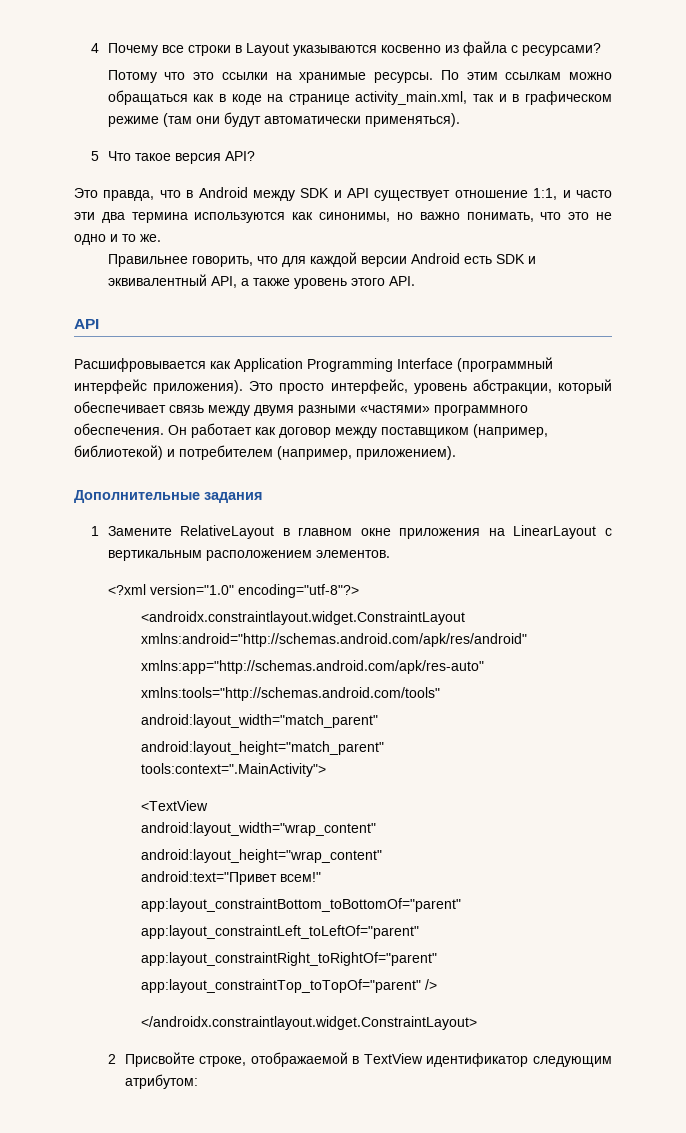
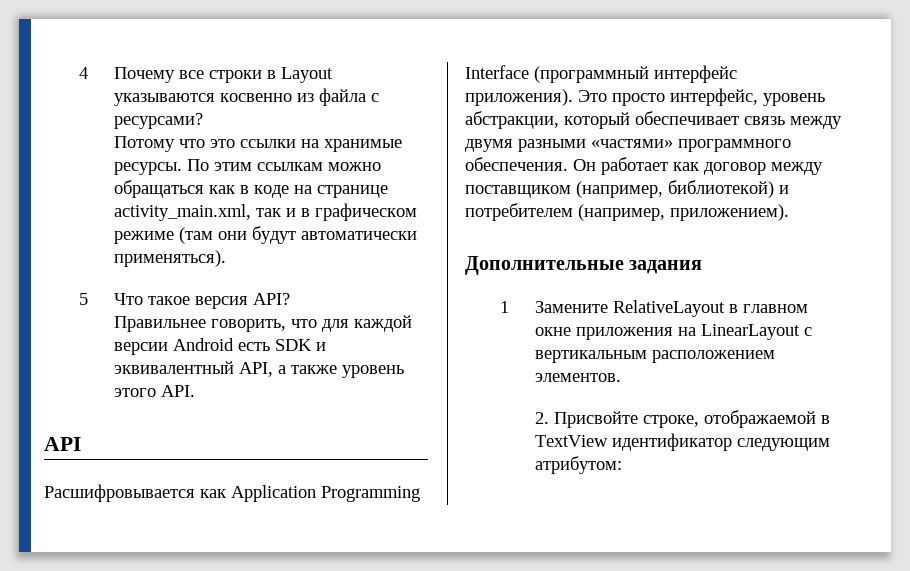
- Это правда, что в Android между SDK и API существует отношение 1:1, и часто эти два термина используются как синонимы, но важно понимать, что это не одно и то же.
- <?xml version="1.0" encoding="utf-8"?>
- <androidx.constraintlayout.widget.ConstraintLayout xmlns:android="http://schemas.android.com/apk/res/android"
- xmlns:app="http://schemas.android.com/apk/res-auto"
- xmlns:tools="http://schemas.android.com/tools"
- android:layout_width="match_parent"
- android:layout_height="match_parent"
- tools:context=".MainActivity">
- <TextView
- android:layout_width="wrap_content"
- android:layout_height="wrap_content"
- android:text="Привет всем!"
- app:layout_constraintBottom_toBottomOf="parent"
- app:layout_constraintLeft_toLeftOf="parent"
- app:layout_constraintRight_toRightOf="parent"
- app:layout_constraintTop_toTopOf="parent" />
- </androidx.constraintlayout.widget.ConstraintLayout>
- 2 Присвойте строке, отображаемой в TextView идентификатор следующим атрибутом:
+ 2. Присвойте строке, отображаемой в TextView идентификатор следующим атрибутом:

